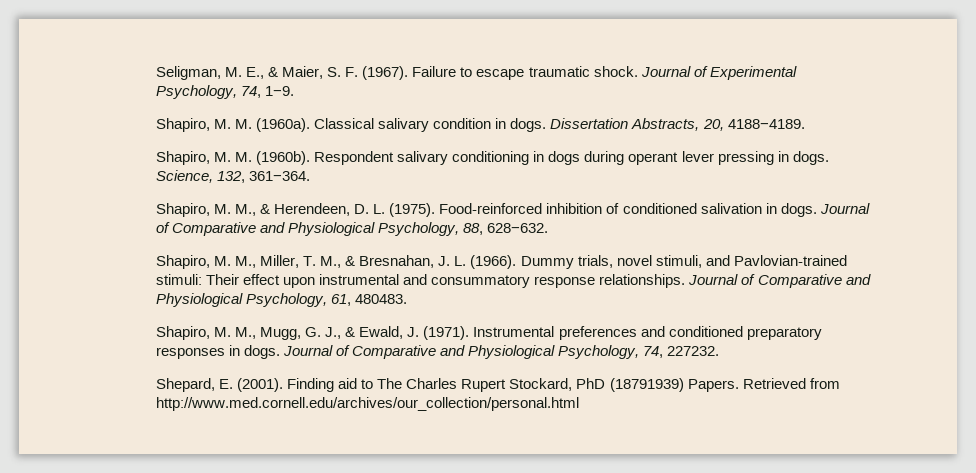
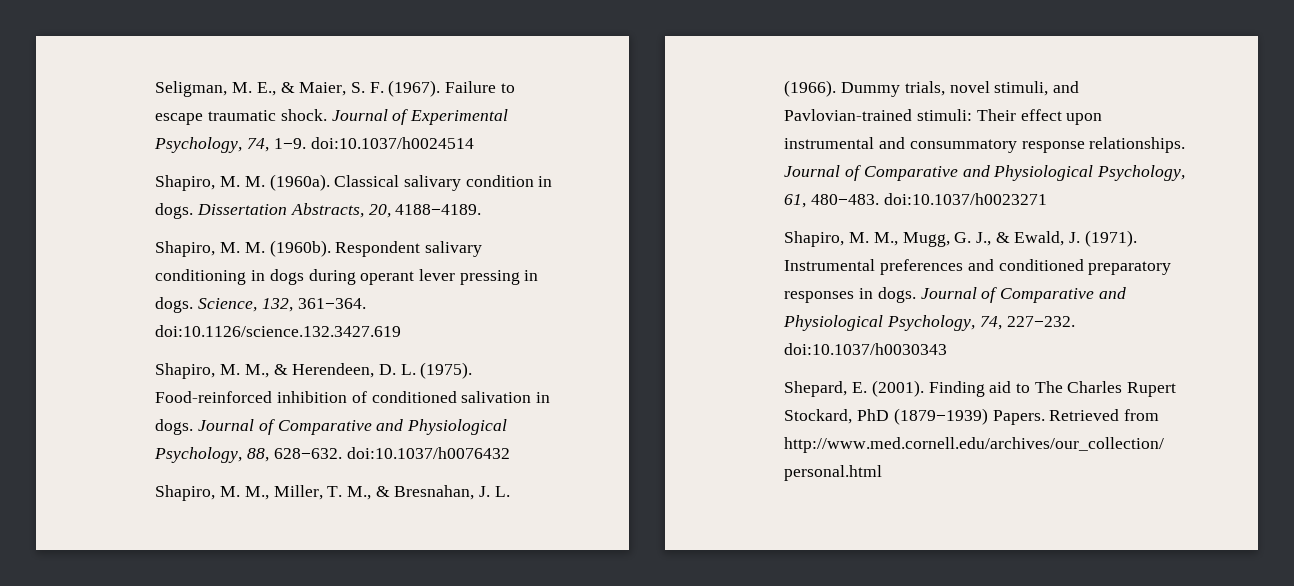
- Journal of Experimental Psychology, 74, 1−9.
+ Journal of Experimental Psychology, 74, 1−9. doi:10.1037/h0024514
- Science, 132, 361−364.
+ Science, 132, 361−364. doi:10.1126/science.132.3427.619
- Journal of Comparative and Physiological Psychology, 88, 628−632.
+ Journal of Comparative and Physiological Psychology, 88, 628−632. doi:10.1037/h0076432
- Journal of Comparative and Physiological Psychology, 61, 480483.
+ Journal of Comparative and Physiological Psychology, 61, 480−483. doi:10.1037/h0023271
- Journal of Comparative and Physiological Psychology, 74, 227232.
+ Journal of Comparative and Physiological Psychology, 74, 227−232. doi:10.1037/h0030343
- Finding aid to The Charles Rupert Stockard, PhD (18791939) Papers.
+ Finding aid to The Charles Rupert Stockard, PhD (1879−1939) Papers.

